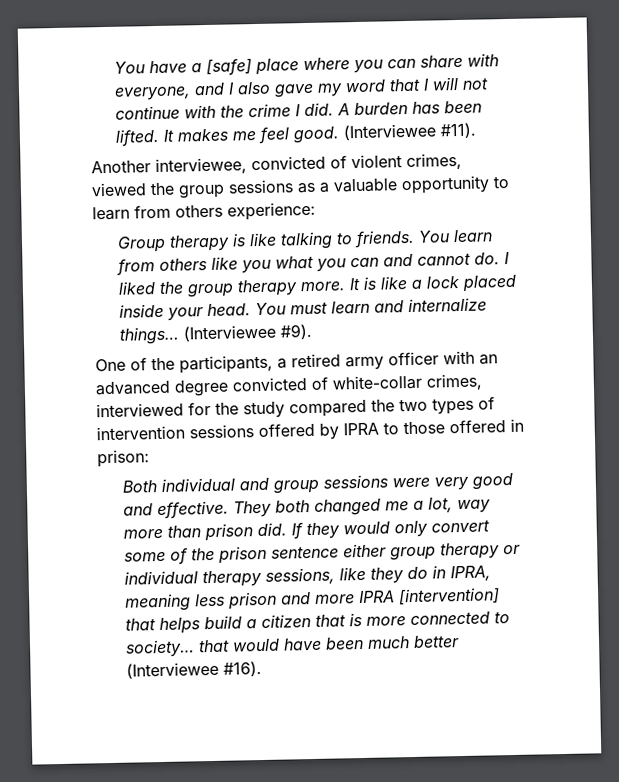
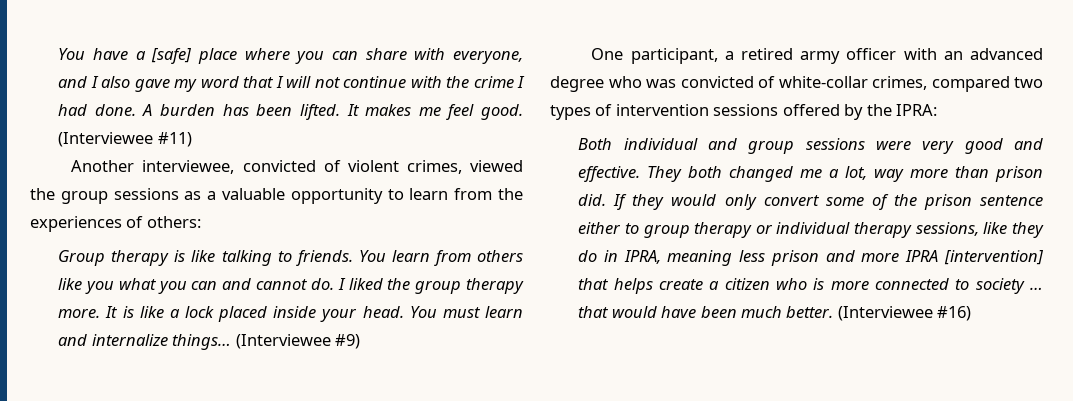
- You have a [safe] place where you can share with everyone, and I also gave my word that I will not continue with the crime I did.
+ You have a [safe] place where you can share with everyone, and I also gave my word that I will not continue with the crime I had done.
- (Interviewee #11).
+ (Interviewee #11)
- Another interviewee, convicted of violent crimes, viewed the group sessions as a valuable opportunity to learn from others experience:
+ Another interviewee, convicted of violent crimes, viewed the group sessions as a valuable opportunity to learn from the experiences of others:
- (Interviewee #9).
+ (Interviewee #9)
- One of the participants, a retired army officer with an advanced degree convicted of white-collar crimes, interviewed for the study compared the two types of intervention sessions offered by IPRA to those offered in prison:
+ One participant, a retired army officer with an advanced degree who was convicted of white-collar crimes, compared two types of intervention sessions offered by the IPRA:
- If they would only convert some of the prison sentence either group therapy or individual therapy sessions, like they do in IPRA, meaning less prison and more IPRA [intervention] that helps build a citizen that is more connected to society… that would have been much better (Interviewee #16).
+ If they would only convert some of the prison sentence either to group therapy or individual therapy sessions, like they do in IPRA, meaning less prison and more IPRA [intervention] that helps create a citizen who is more connected to society … that would have been much better. (Interviewee #16)

